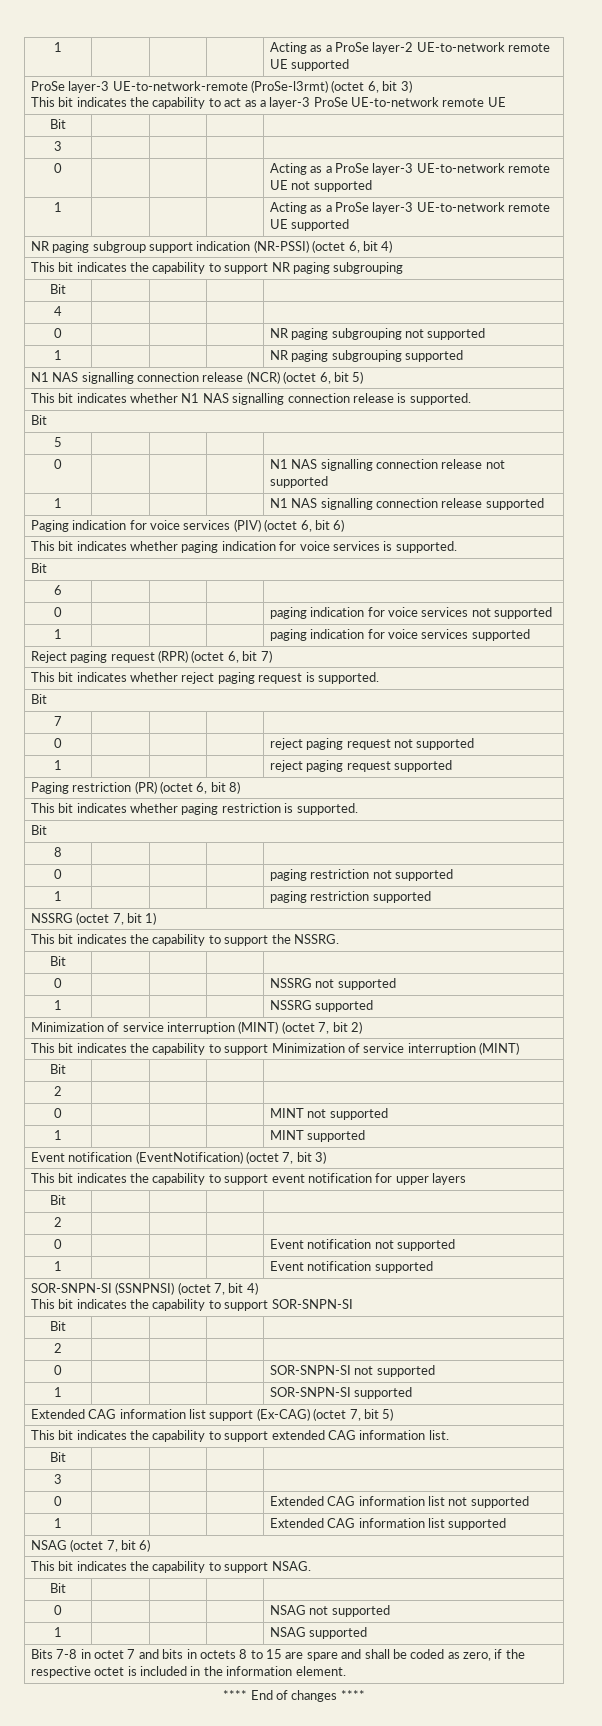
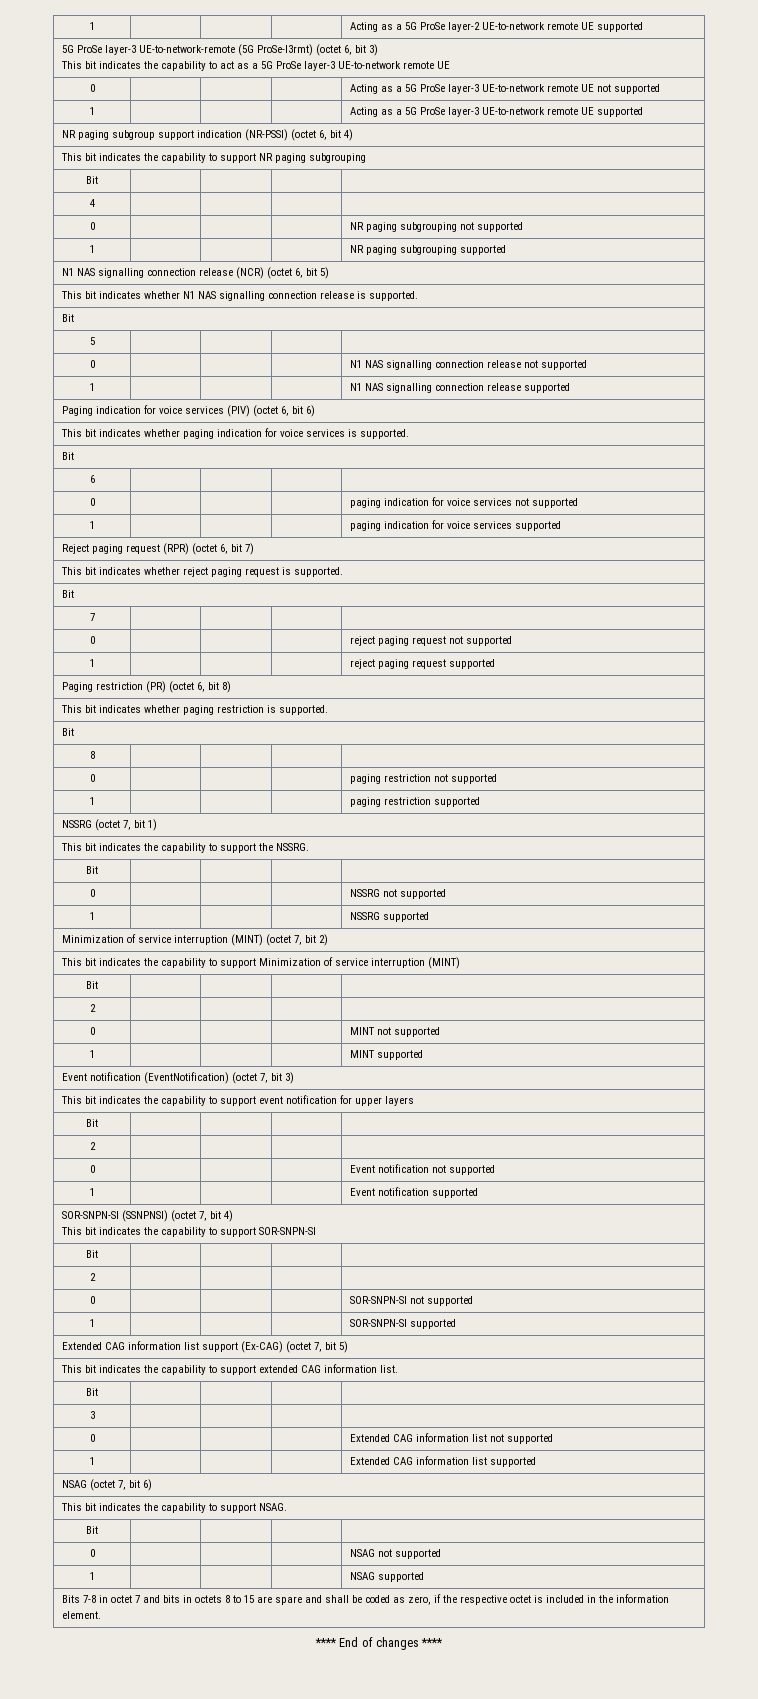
- 1 | | | | Acting as a ProSe layer-2 UE-to-network remote UE supported
+ 1 | | | | Acting as a 5G ProSe layer-2 UE-to-network remote UE supported
- ProSe layer-3 UE-to-network-remote (ProSe-l3rmt) (octet 6, bit 3)
- This bit indicates the capability to act as a layer-3 ProSe UE-to-network remote UE
- Bit | | | |
- 3 | | | |
+ 5G ProSe layer-3 UE-to-network-remote (5G ProSe-l3rmt) (octet 6, bit 3)
+ This bit indicates the capability to act as a 5G ProSe layer-3 UE-to-network remote UE
- 0 | | | | Acting as a ProSe layer-3 UE-to-network remote UE not supported
+ 0 | | | | Acting as a 5G ProSe layer-3 UE-to-network remote UE not supported
- 1 | | | | Acting as a ProSe layer-3 UE-to-network remote UE supported
+ 1 | | | | Acting as a 5G ProSe layer-3 UE-to-network remote UE supported

